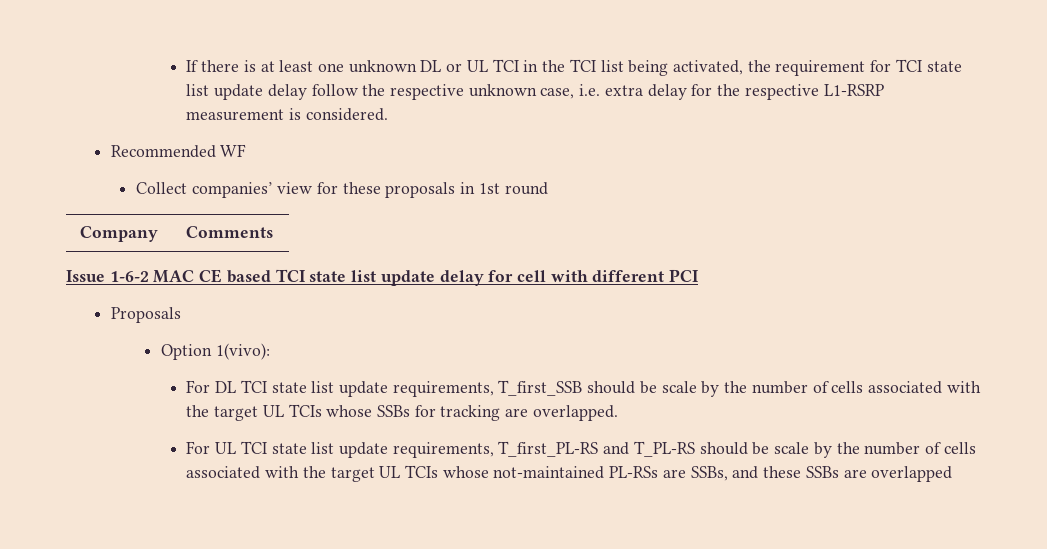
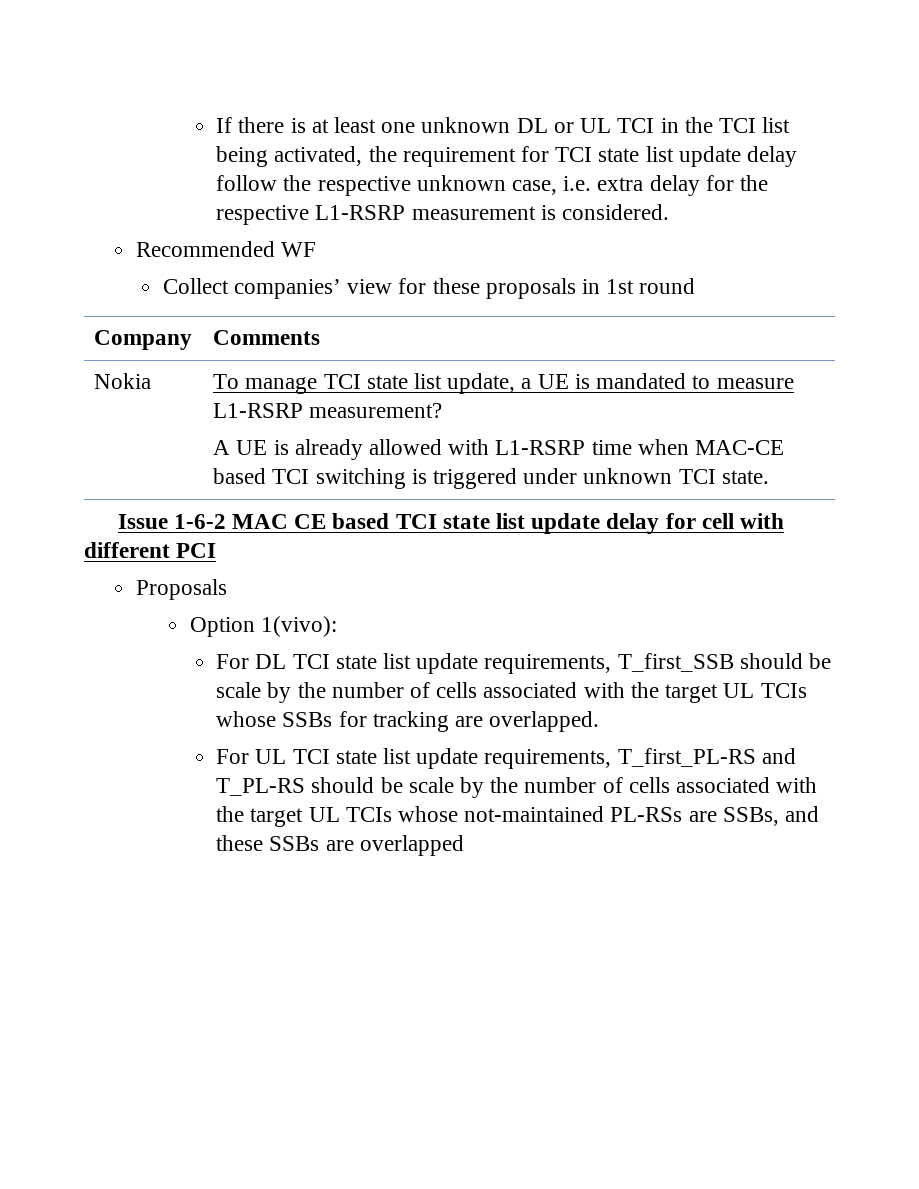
+ Nokia | To manage TCI state list update, a UE is mandated to measure L1-RSRP measurement?
+ A UE is already allowed with L1-RSRP time when MAC-CE based TCI switching is triggered under unknown TCI state.

